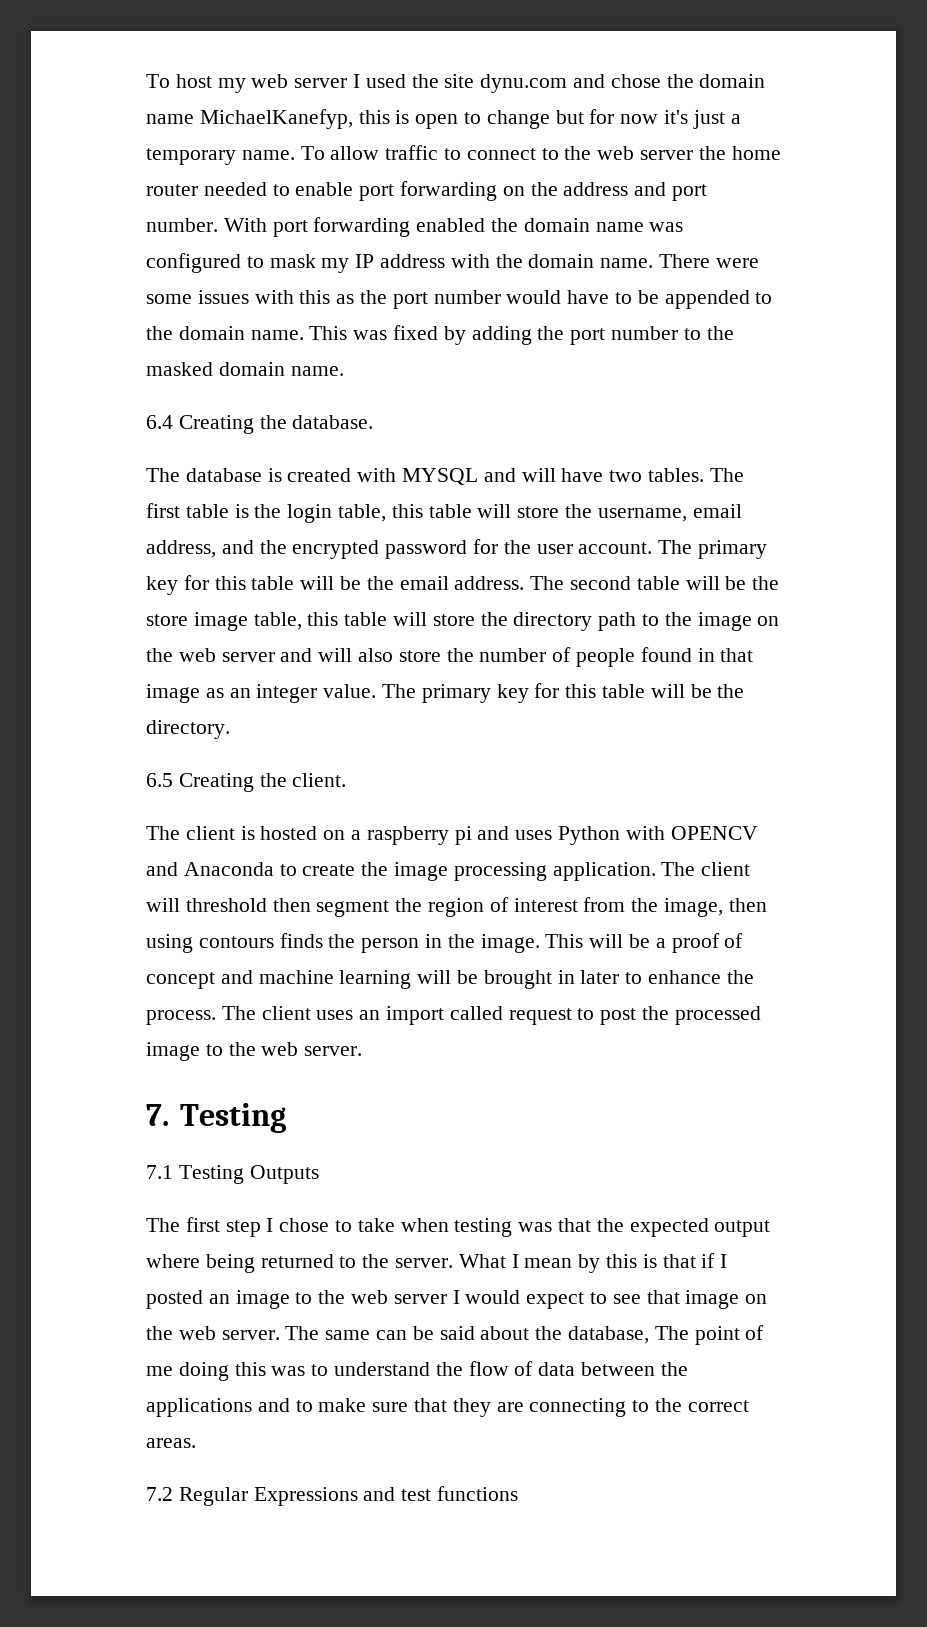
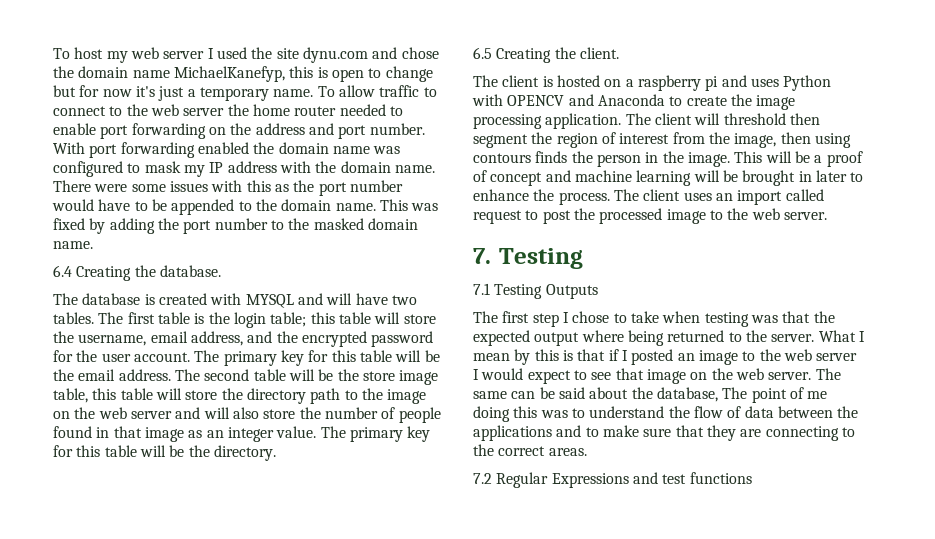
- The first table is the login table, this table will store the username, email address, and the encrypted password for the user account.
+ The first table is the login table; this table will store the username, email address, and the encrypted password for the user account.

